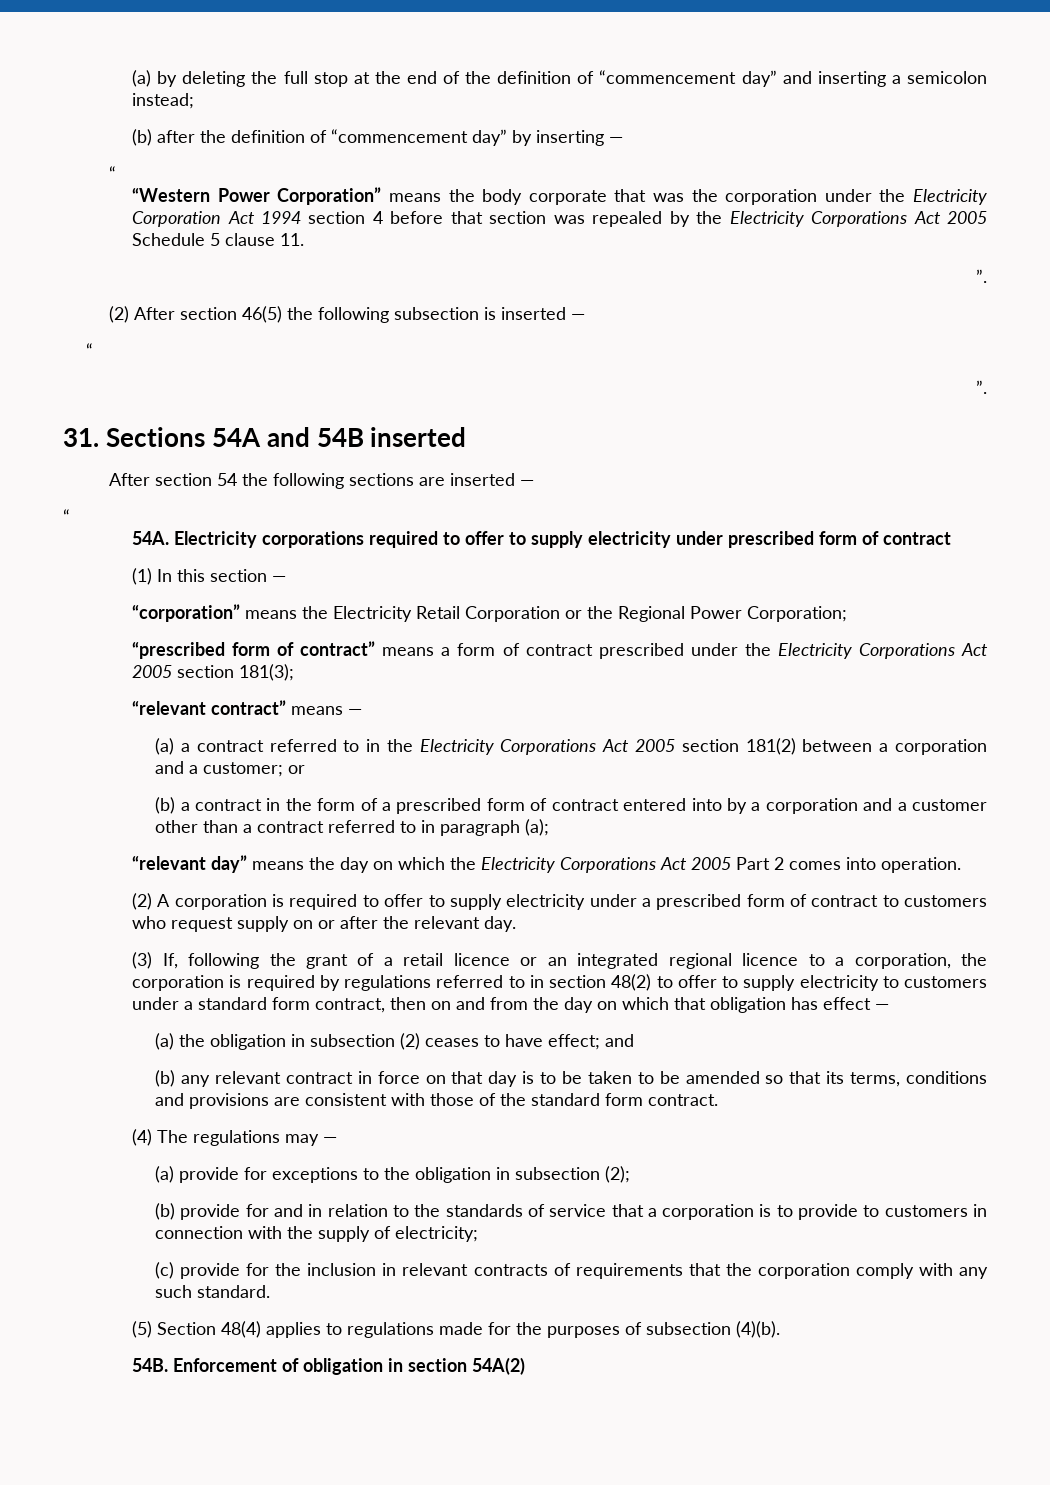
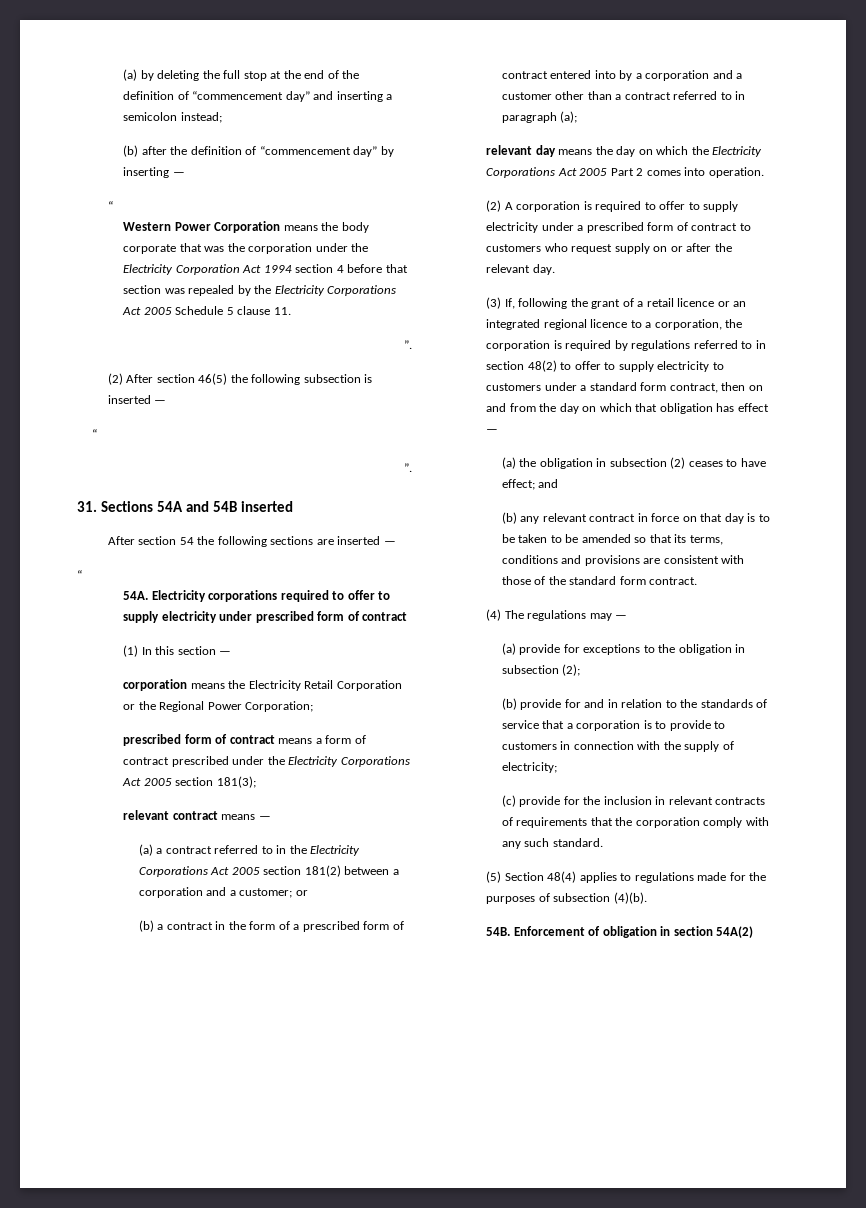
- “Western Power Corporation” means the body corporate that was the corporation under the Electricity Corporation Act 1994 section 4 before that section was repealed by the Electricity Corporations Act 2005 Schedule 5 clause 11.
+ Western Power Corporation means the body corporate that was the corporation under the Electricity Corporation Act 1994 section 4 before that section was repealed by the Electricity Corporations Act 2005 Schedule 5 clause 11.
- “corporation” means the Electricity Retail Corporation or the Regional Power Corporation;
+ corporation means the Electricity Retail Corporation or the Regional Power Corporation;
- “prescribed form of contract” means a form of contract prescribed under the Electricity Corporations Act 2005 section 181(3);
+ prescribed form of contract means a form of contract prescribed under the Electricity Corporations Act 2005 section 181(3);
- “relevant contract” means —
+ relevant contract means —
- “relevant day” means the day on which the Electricity Corporations Act 2005 Part 2 comes into operation.
+ relevant day means the day on which the Electricity Corporations Act 2005 Part 2 comes into operation.

